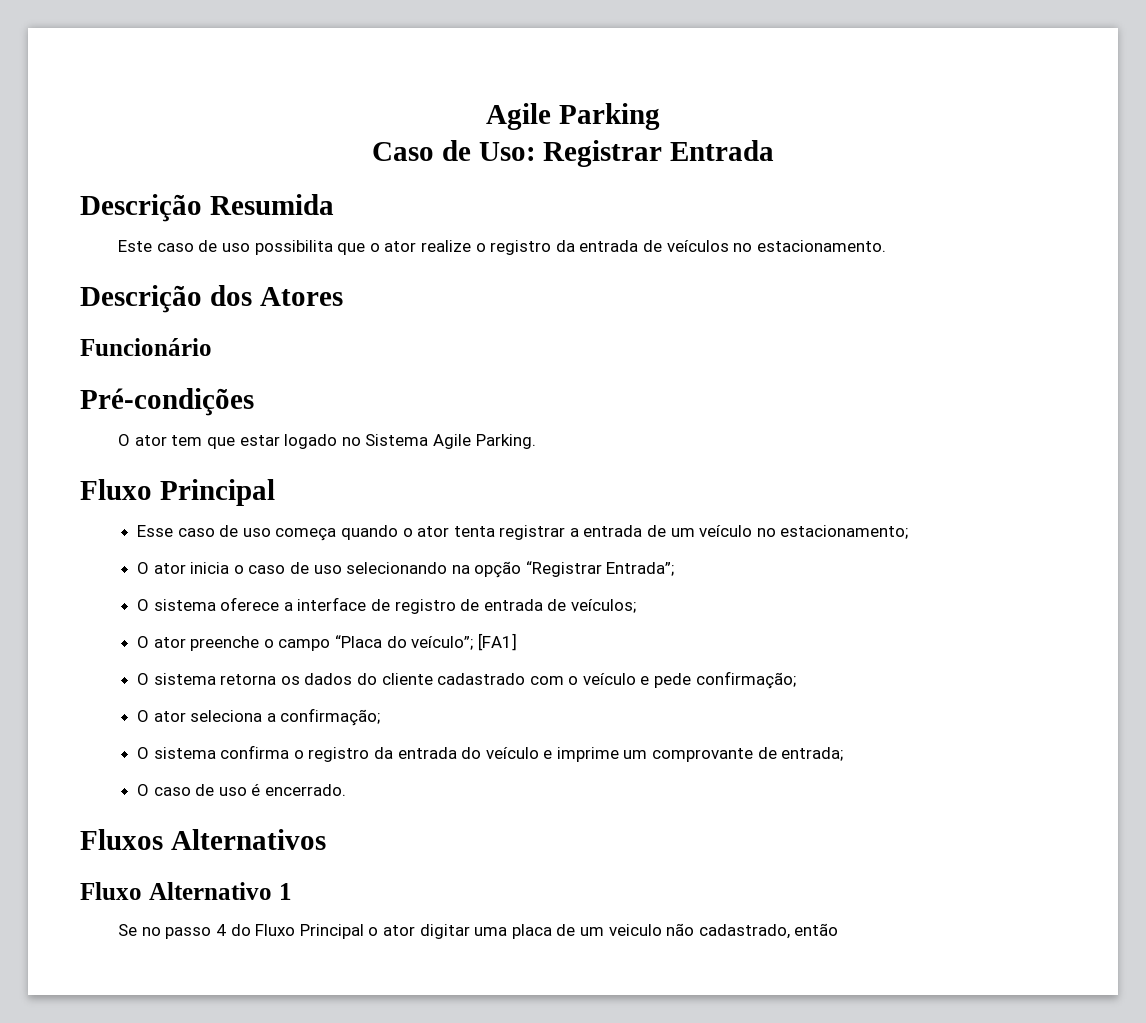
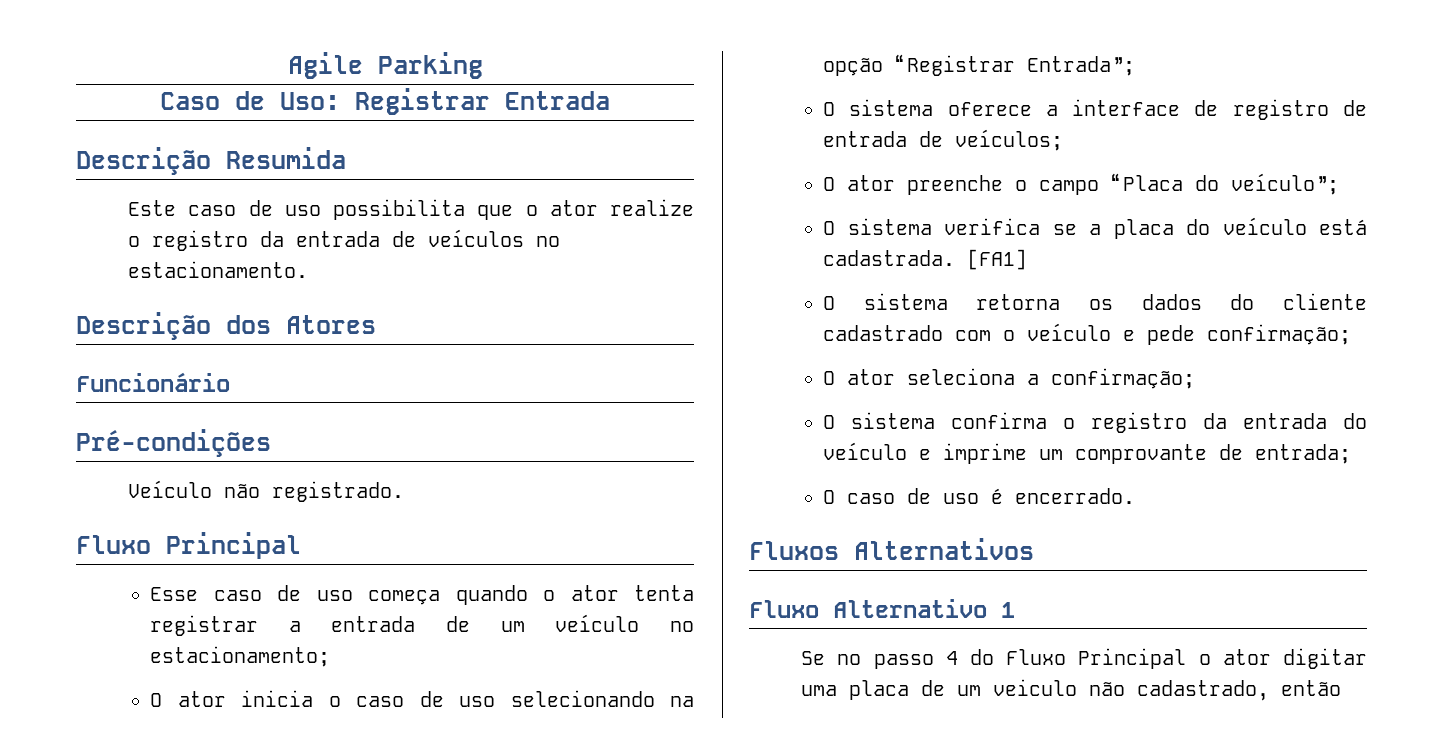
- O ator tem que estar logado no Sistema Agile Parking.
+ Veículo não registrado.
- O ator preenche o campo “Placa do veículo”; [FA1]
+ O ator preenche o campo “Placa do veículo”;
+ O sistema verifica se a placa do veículo está cadastrada. [FA1]

